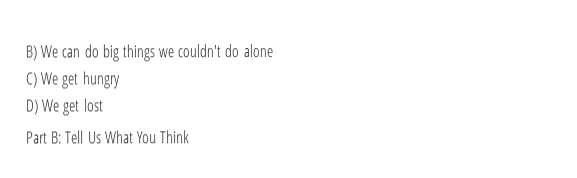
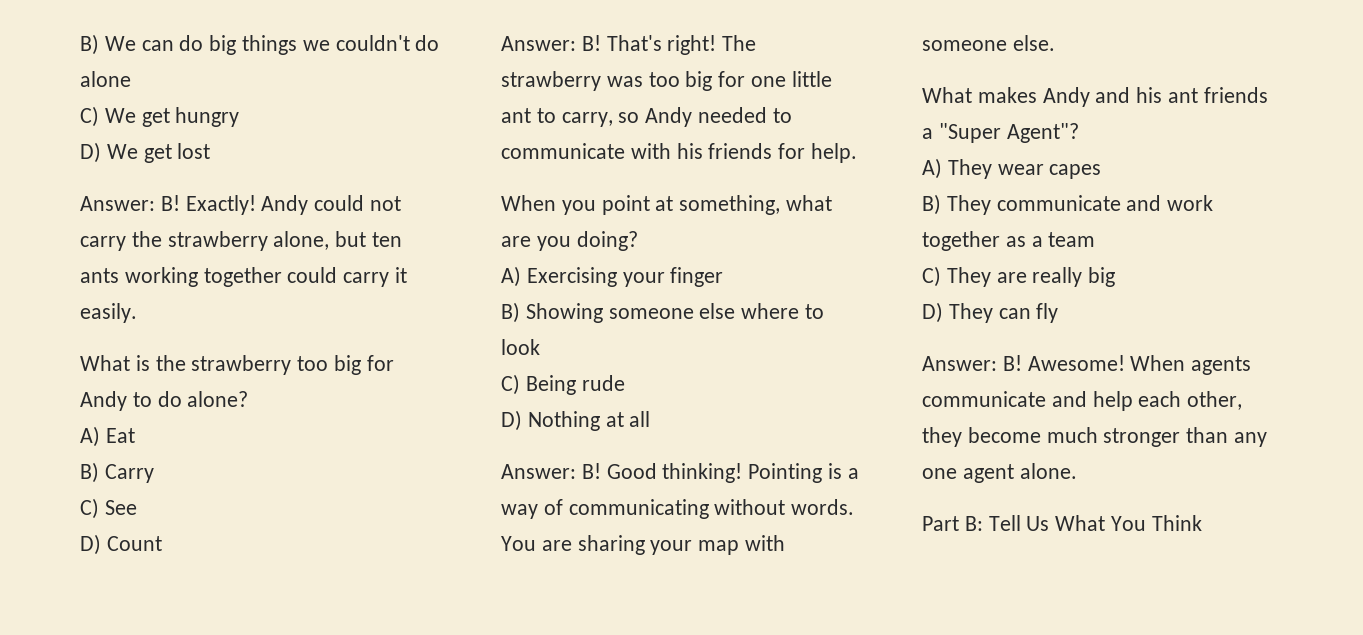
+ Answer: B! Exactly! Andy could not carry the strawberry alone, but ten ants working together could carry it easily.
+ What is the strawberry too big for Andy to do alone?
+ A) Eat
+ B) Carry
+ C) See
+ D) Count
+ Answer: B! That's right! The strawberry was too big for one little ant to carry, so Andy needed to communicate with his friends for help.
+ When you point at something, what are you doing?
+ A) Exercising your finger
+ B) Showing someone else where to look
+ C) Being rude
+ D) Nothing at all
+ Answer: B! Good thinking! Pointing is a way of communicating without words. You are sharing your map with someone else.
+ What makes Andy and his ant friends a "Super Agent"?
+ A) They wear capes
+ B) They communicate and work together as a team
+ C) They are really big
+ D) They can fly
+ Answer: B! Awesome! When agents communicate and help each other, they become much stronger than any one agent alone.

